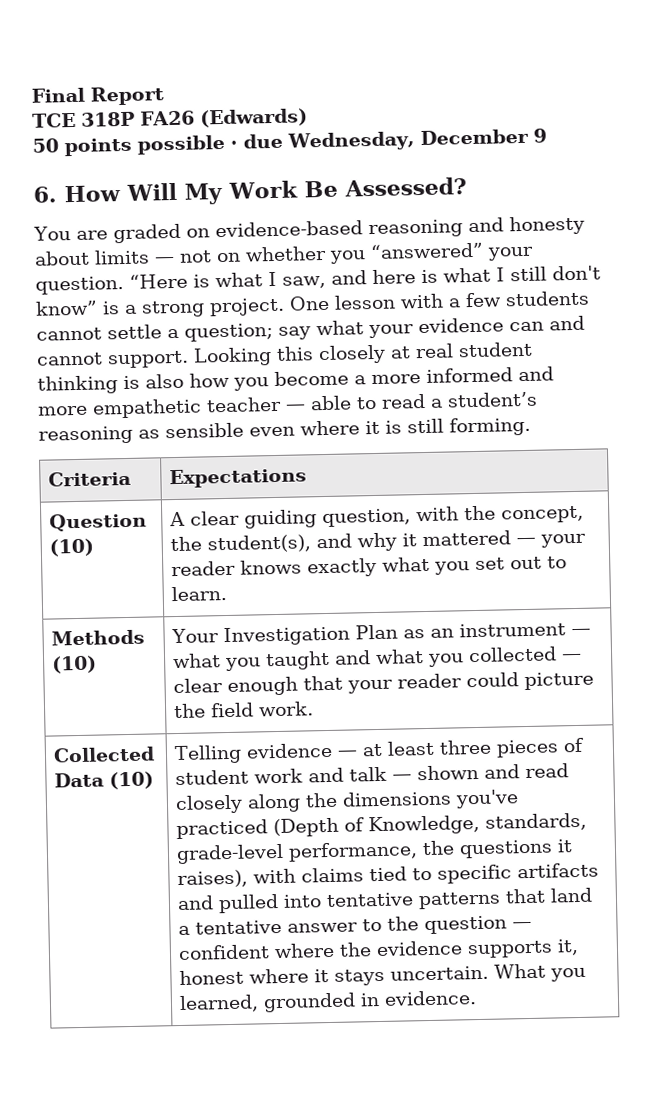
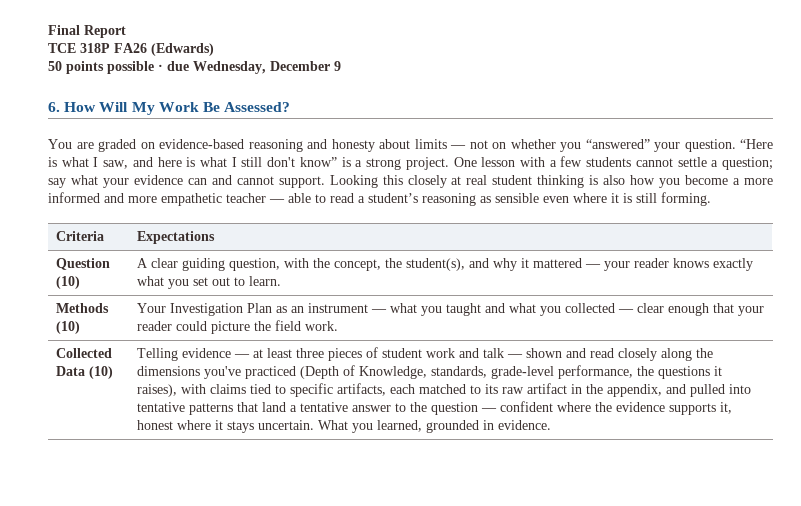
- Telling evidence — at least three pieces of student work and talk — shown and read closely along the dimensions you've practiced (Depth of Knowledge, standards, grade-level performance, the questions it raises), with claims tied to specific artifacts and pulled into tentative patterns that land a tentative answer to the question — confident where the evidence supports it, honest where it stays uncertain.
+ Telling evidence — at least three pieces of student work and talk — shown and read closely along the dimensions you've practiced (Depth of Knowledge, standards, grade-level performance, the questions it raises), with claims tied to specific artifacts, each matched to its raw artifact in the appendix, and pulled into tentative patterns that land a tentative answer to the question — confident where the evidence supports it, honest where it stays uncertain.

